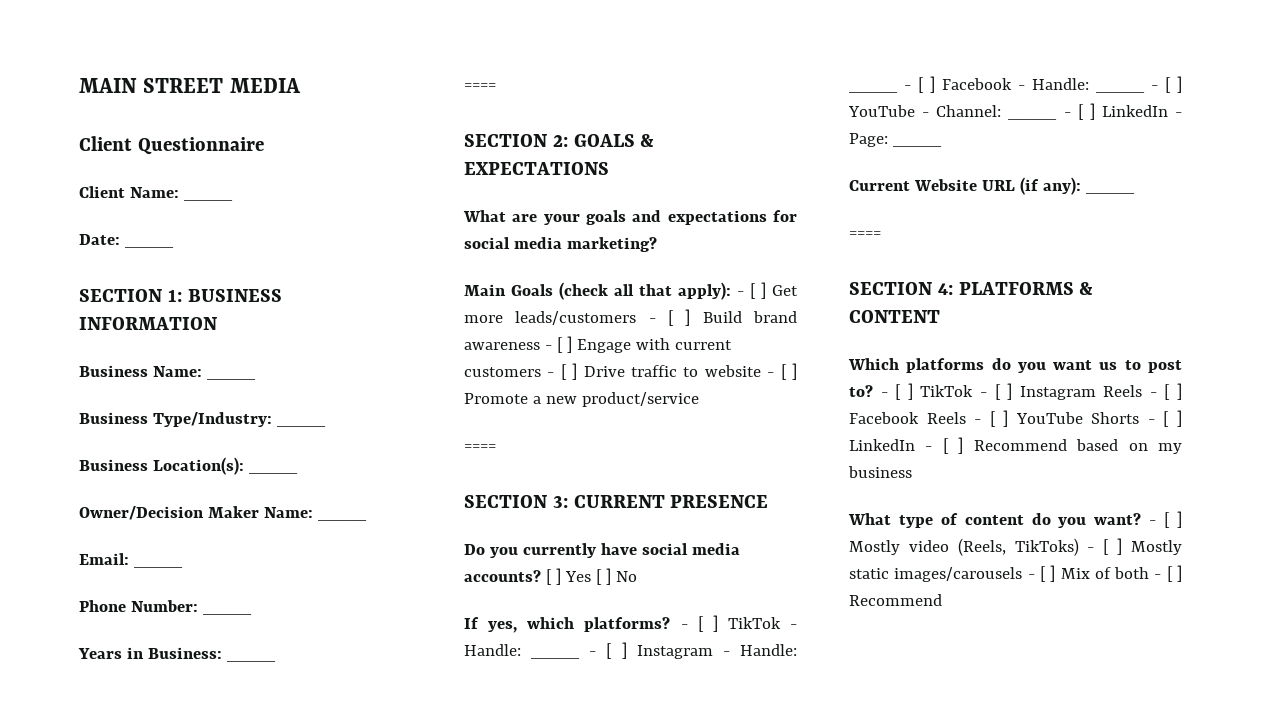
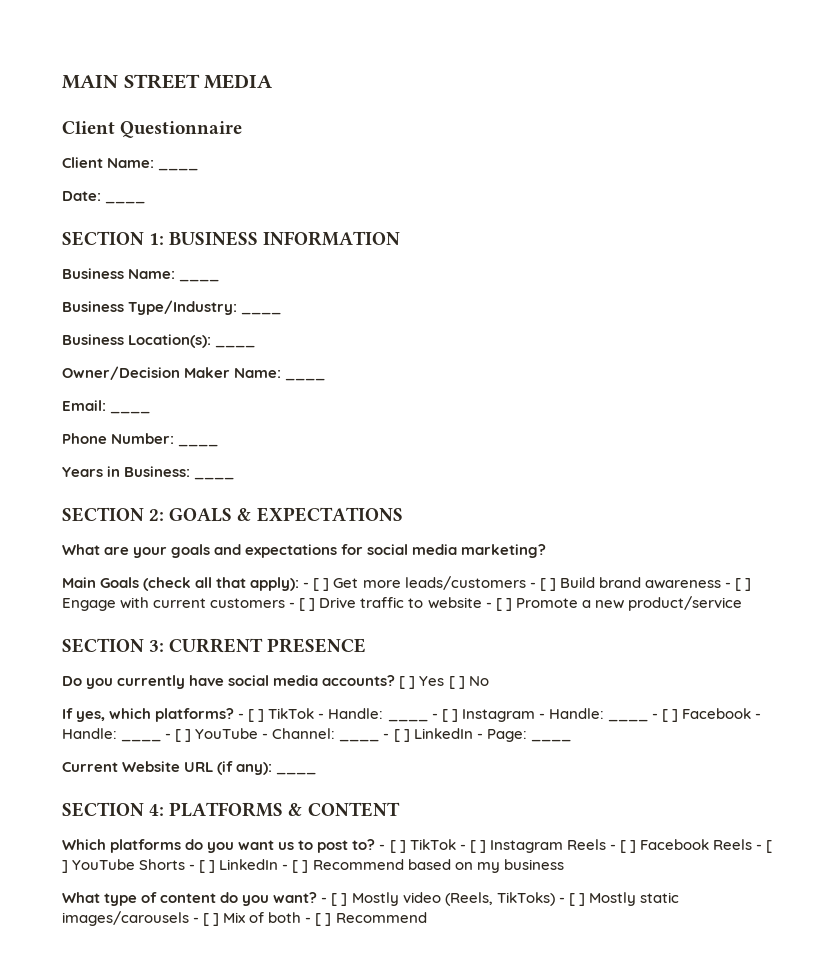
  Years in Business: ____
- ====
  Main Goals (check all that apply): - [ ] Get more leads/customers - [ ] Build brand awareness - [ ] Engage with current customers - [ ] Drive traffic to website - [ ] Promote a new product/service
- ====
  Current Website URL (if any): ____
- ====

